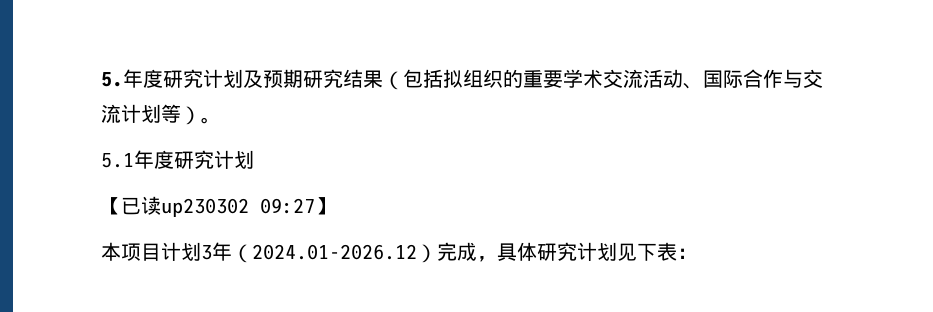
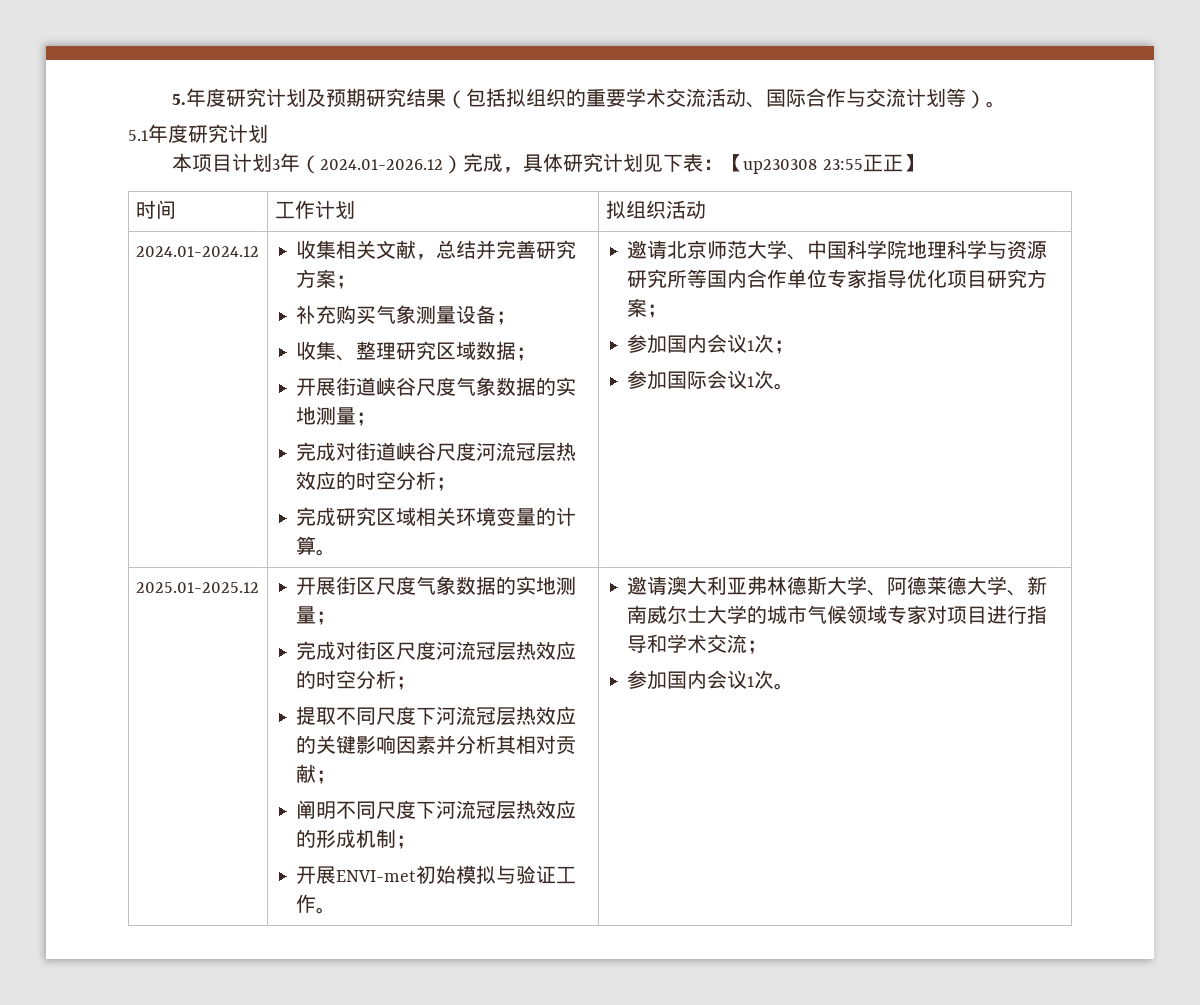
- 【已读up230302 09:27】
- 本项目计划3年（2024.01-2026.12）完成，具体研究计划见下表：
+ 本项目计划3年（2024.01-2026.12）完成，具体研究计划见下表：【up230308 23:55正正】
+ 时间 | 工作计划 | 拟组织活动
+ 2024.01-2024.12 | 收集相关文献，总结并完善研究方案；
+ 补充购买气象测量设备；
+ 收集、整理研究区域数据；
+ 开展街道峡谷尺度气象数据的实地测量；
+ 完成对街道峡谷尺度河流冠层热效应的时空分析；
+ 完成研究区域相关环境变量的计算。 | 邀请北京师范大学、中国科学院地理科学与资源研究所等国内合作单位专家指导优化项目研究方案；
+ 参加国内会议1次；
+ 参加国际会议1次。
+ 2025.01-2025.12 | 开展街区尺度气象数据的实地测量；
+ 完成对街区尺度河流冠层热效应的时空分析；
+ 提取不同尺度下河流冠层热效应的关键影响因素并分析其相对贡献；
+ 阐明不同尺度下河流冠层热效应的形成机制；
+ 开展ENVI-met初始模拟与验证工作。 | 邀请澳大利亚弗林德斯大学、阿德莱德大学、新南威尔士大学的城市气候领域专家对项目进行指导和学术交流；
+ 参加国内会议1次。

